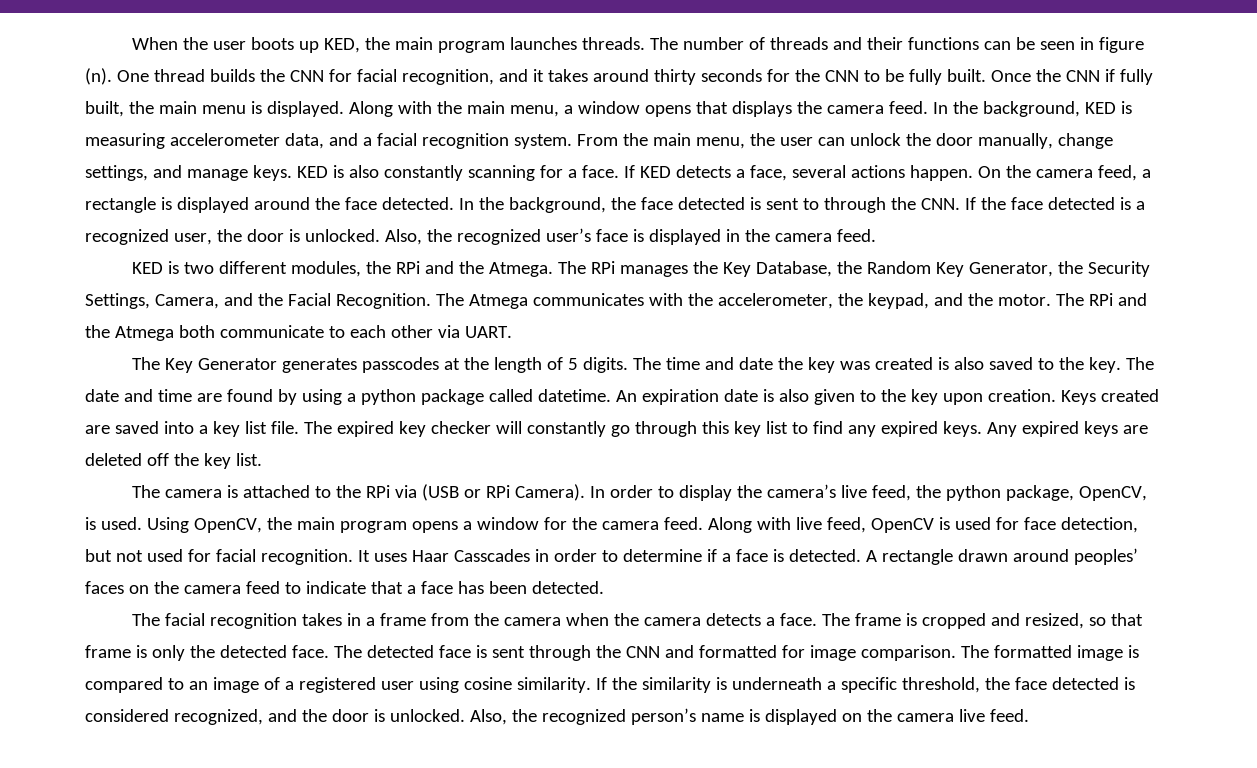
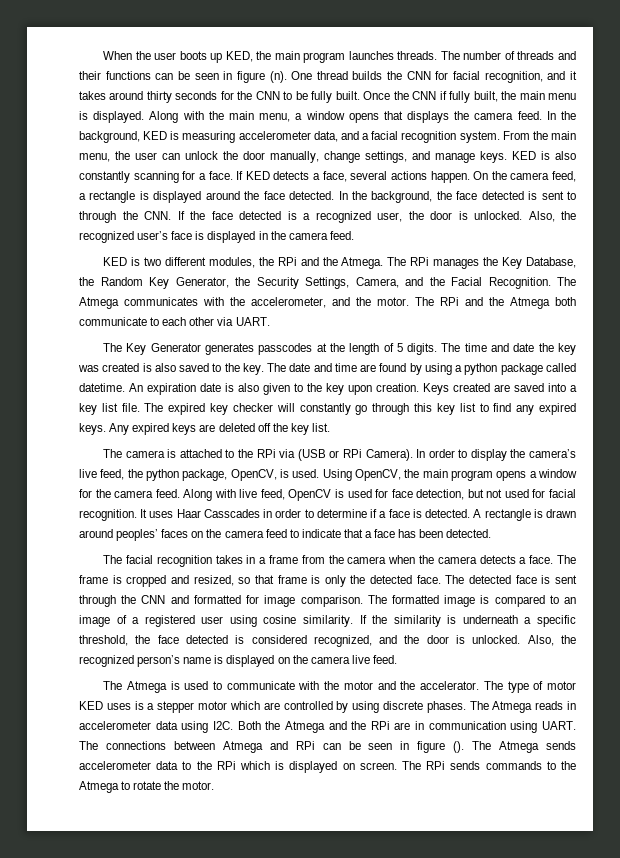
- The Atmega communicates with the accelerometer, the keypad, and the motor.
+ The Atmega communicates with the accelerometer, and the motor.
- A rectangle drawn around peoples’ faces on the camera feed to indicate that a face has been detected.
+ A rectangle is drawn around peoples’ faces on the camera feed to indicate that a face has been detected.
+ The Atmega is used to communicate with the motor and the accelerator. The type of motor KED uses is a stepper motor which are controlled by using discrete phases. The Atmega reads in accelerometer data using I2C. Both the Atmega and the RPi are in communication using UART. The connections between Atmega and RPi can be seen in figure (). The Atmega sends accelerometer data to the RPi which is displayed on screen. The RPi sends commands to the Atmega to rotate the motor.

